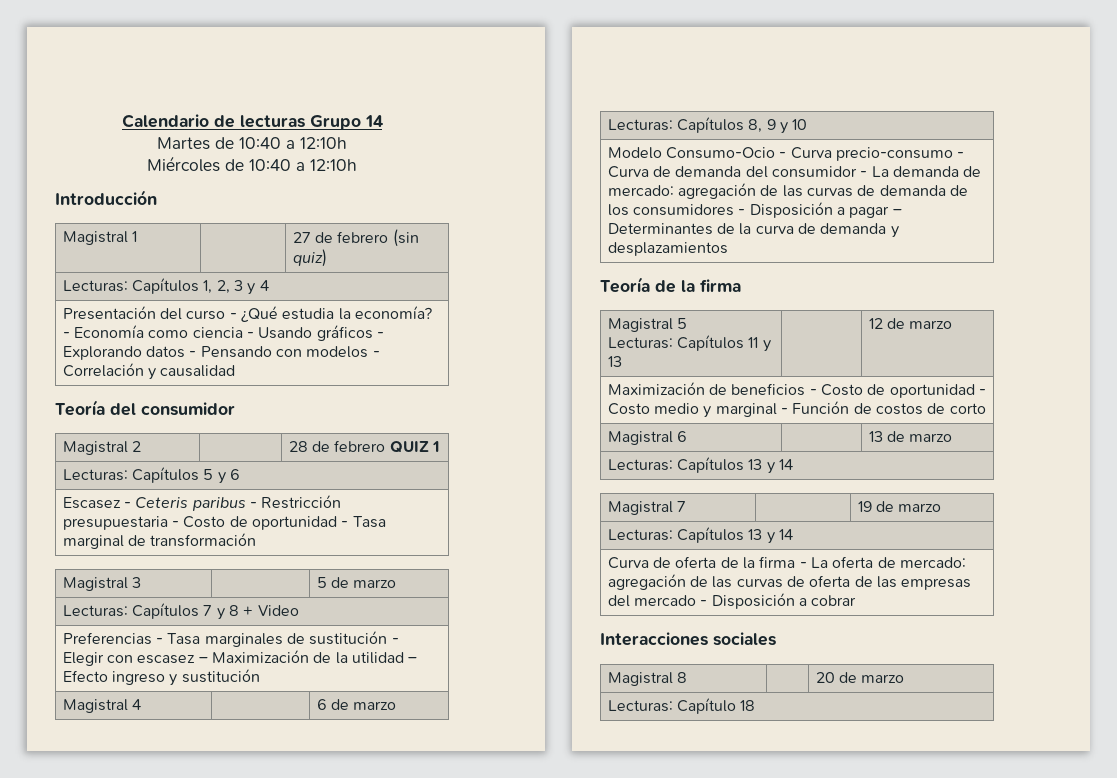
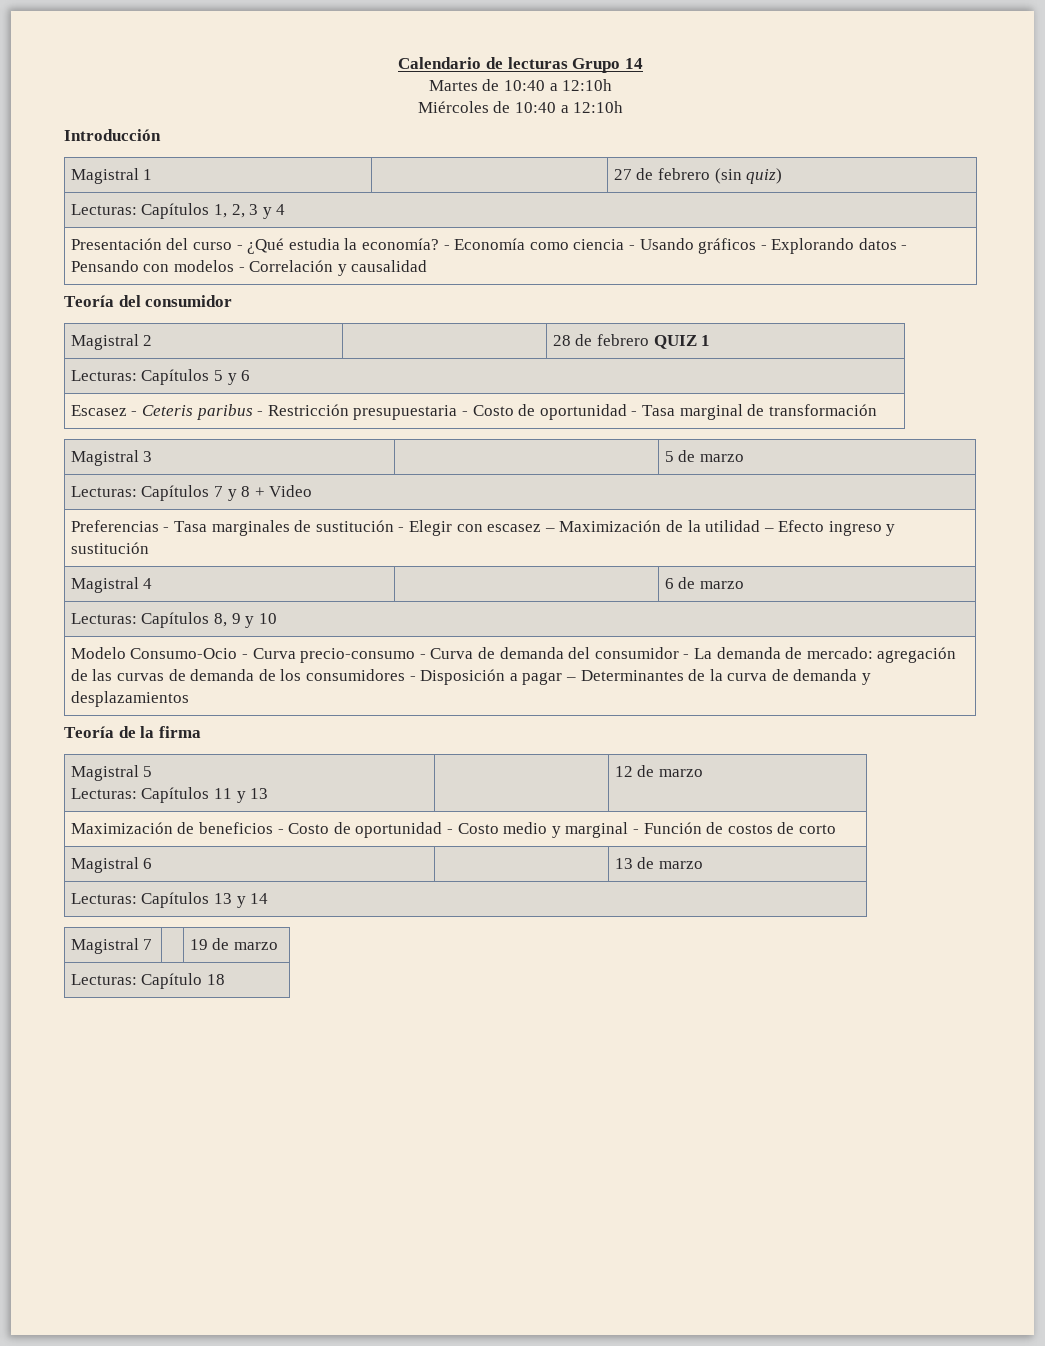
  Magistral 7 | | 19 de marzo
- Lecturas: Capítulos 13 y 14
- Curva de oferta de la firma - La oferta de mercado: agregación de las curvas de oferta de las empresas del mercado - Disposición a cobrar
- Interacciones sociales
- Magistral 8 | | 20 de marzo

